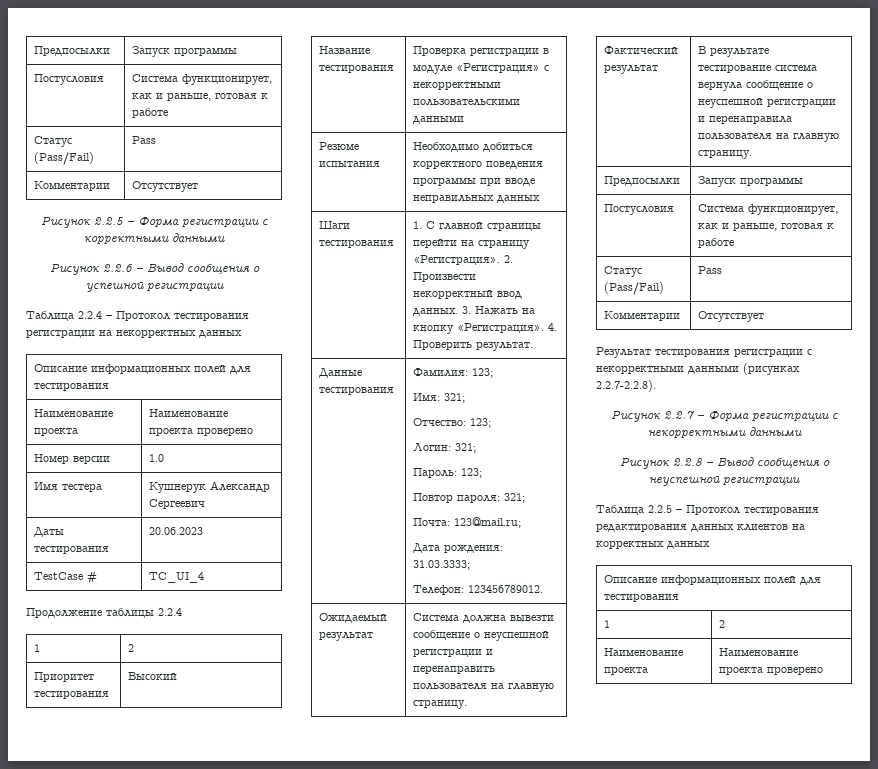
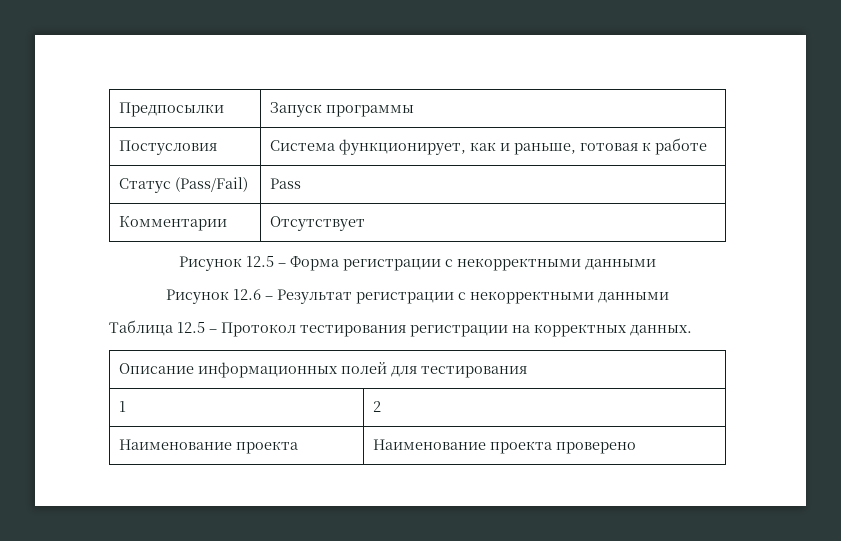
- Рисунок 2.2.5 – Форма регистрации с корректными данными
- Рисунок 2.2.6 – Вывод сообщения о успешной регистрации
- Таблица 2.2.4 – Протокол тестирования регистрации на некорректных данных
- Описание информационных полей для тестирования
- Наименование проекта | Наименование проекта проверено
- Номер версии | 1.0
- Имя тестера | Кушнерук Александр Сергеевич
- Даты тестирования | 20.06.2023
- TestCase # | TC_UI_4
- Продолжение таблицы 2.2.4
- 1 | 2
- Приоритет тестирования | Высокий
- Название тестирования | Проверка регистрации в модуле «Регистрация» с некорректными пользовательскими данными
- Резюме испытания | Необходимо добиться корректного поведения программы при вводе неправильных данных
- Шаги тестирования | 1. С главной страницы перейти на страницу «Регистрация». 2. Произвести некорректный ввод данных. 3. Нажать на кнопку «Регистрация». 4. Проверить результат.
- Данные тестирования | Фамилия: 123;
- Имя: 321;
- Отчество: 123;
- Логин: 321;
- Пароль: 123;
- Повтор пароля: 321;
- Почта: 123@mail.ru;
- Дата рождения: 31.03.3333;
- Телефон: 123456789012.
- Ожидаемый результат | Система должна вывезти сообщение о неуспешной регистрации и перенаправить пользователя на главную страницу.
- Фактический результат | В результате тестирование система вернула сообщение о неуспешной регистрации и перенаправила пользователя на главную страницу.
- Предпосылки | Запуск программы
- Постусловия | Система функционирует, как и раньше, готовая к работе
- Статус (Pass/Fail) | Pass
- Комментарии | Отсутствует
- Результат тестирования регистрации с некорректными данными (рисунках 2.2.7-2.2.8).
- Рисунок 2.2.7 – Форма регистрации с некорректными данными
+ Рисунок 12.5 – Форма регистрации с некорректными данными
- Рисунок 2.2.8 – Вывод сообщения о неуспешной регистрации
- Таблица 2.2.5 – Протокол тестирования редактирования данных клиентов на корректных данных
+ Рисунок 12.6 – Результат регистрации с некорректными данными
+ Таблица 12.5 – Протокол тестирования регистрации на корректных данных.

